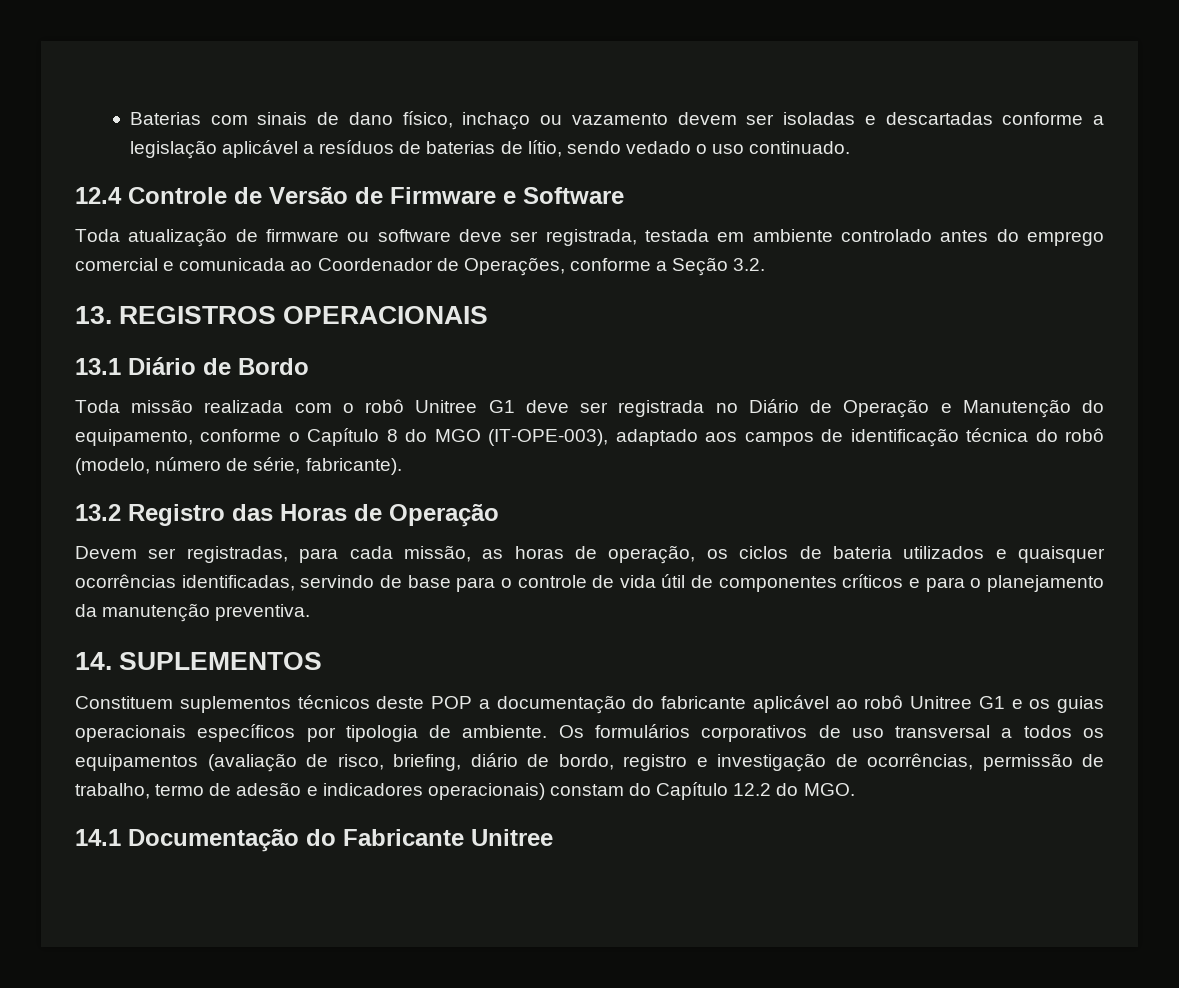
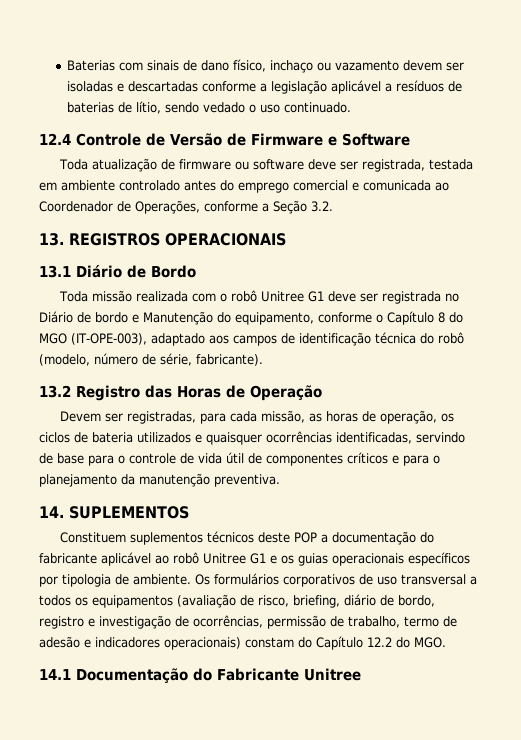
- Toda missão realizada com o robô Unitree G1 deve ser registrada no Diário de Operação e Manutenção do equipamento, conforme o Capítulo 8 do MGO (IT-OPE-003), adaptado aos campos de identificação técnica do robô (modelo, número de série, fabricante).
+ Toda missão realizada com o robô Unitree G1 deve ser registrada no Diário de bordo e Manutenção do equipamento, conforme o Capítulo 8 do MGO (IT-OPE-003), adaptado aos campos de identificação técnica do robô (modelo, número de série, fabricante).

